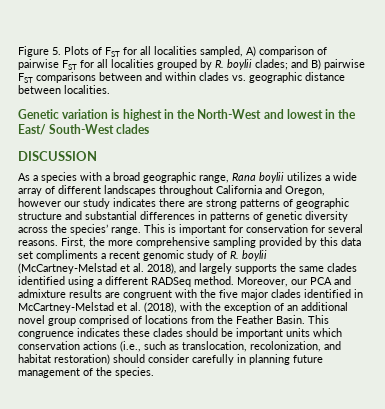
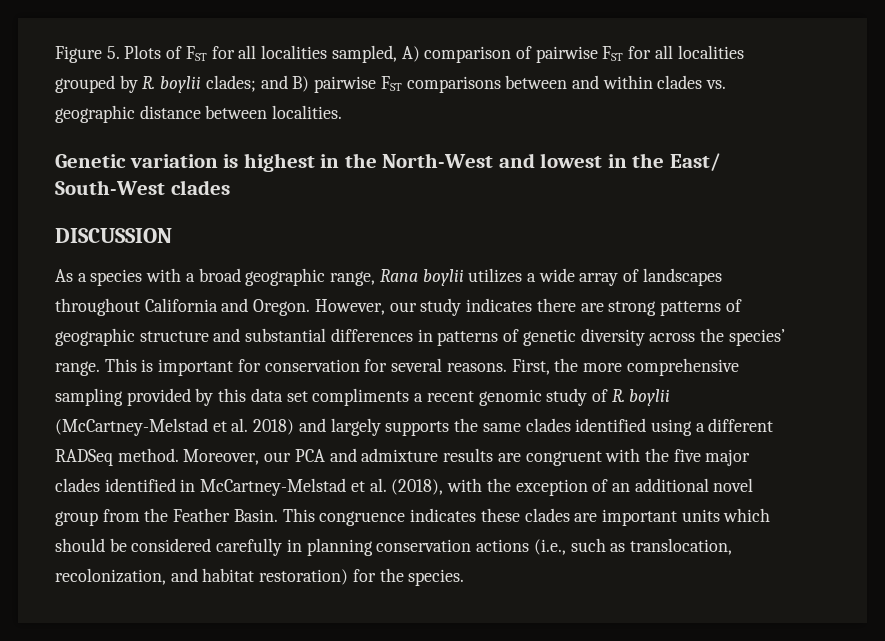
- As a species with a broad geographic range, Rana boylii utilizes a wide array of different landscapes throughout California and Oregon, however our study indicates there are strong patterns of geographic structure and substantial differences in patterns of genetic diversity across the species’ range.
+ As a species with a broad geographic range, Rana boylii utilizes a wide array of landscapes throughout California and Oregon. However, our study indicates there are strong patterns of geographic structure and substantial differences in patterns of genetic diversity across the species’ range.
- First, the more comprehensive sampling provided by this data set compliments a recent genomic study of R. boylii (McCartney-Melstad et al. 2018), and largely supports the same clades identified using a different RADSeq method.
+ First, the more comprehensive sampling provided by this data set compliments a recent genomic study of R. boylii (McCartney-Melstad et al. 2018) and largely supports the same clades identified using a different RADSeq method.
- Moreover, our PCA and admixture results are congruent with the five major clades identified in McCartney-Melstad et al. (2018), with the exception of an additional novel group comprised of locations from the Feather Basin.
+ Moreover, our PCA and admixture results are congruent with the five major clades identified in McCartney-Melstad et al. (2018), with the exception of an additional novel group from the Feather Basin.
- This congruence indicates these clades should be important units which conservation actions (i.e., such as translocation, recolonization, and habitat restoration) should consider carefully in planning future management of the species.
+ This congruence indicates these clades are important units which should be considered carefully in planning conservation actions (i.e., such as translocation, recolonization, and habitat restoration) for the species.

